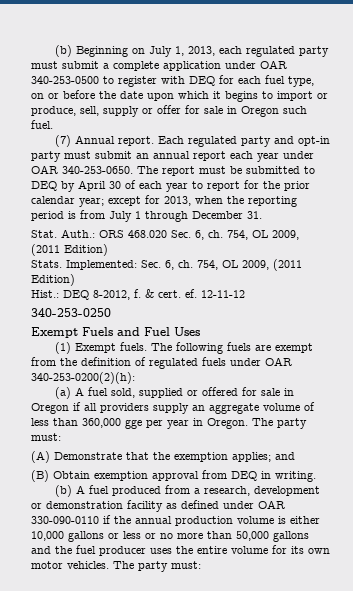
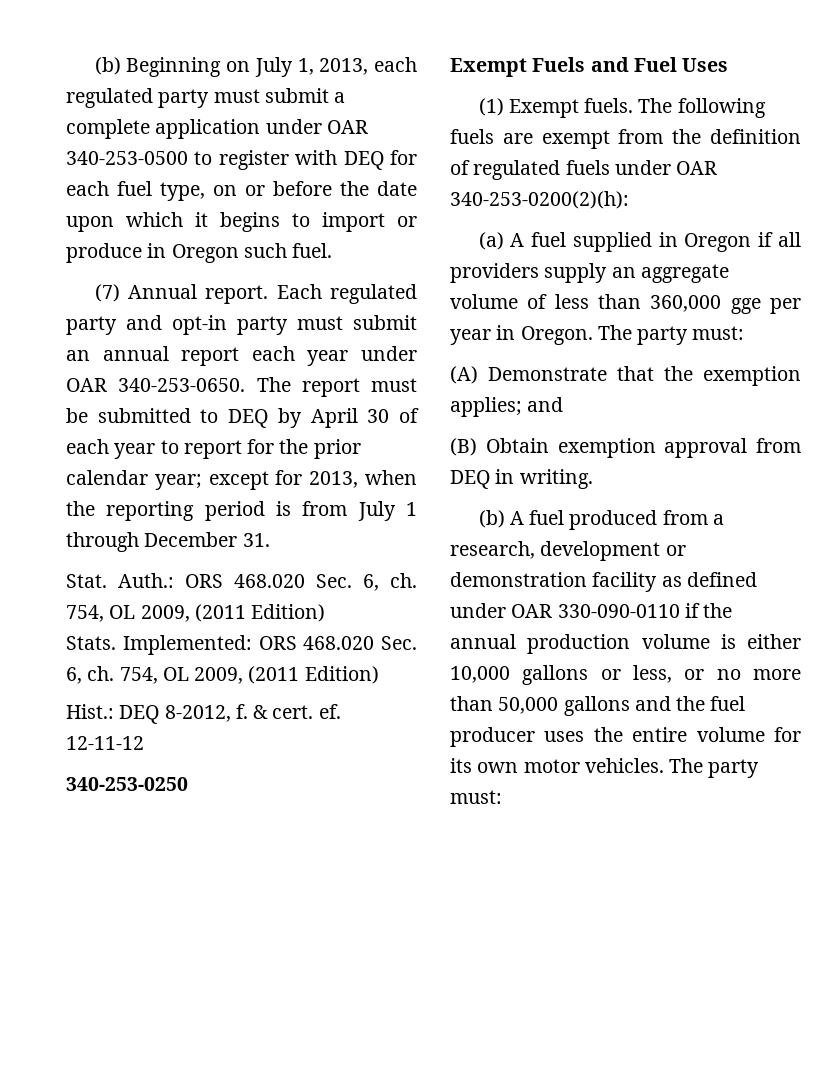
- (b) Beginning on July 1, 2013, each regulated party must submit a complete application under OAR 340-253-0500 to register with DEQ for each fuel type, on or before the date upon which it begins to import or produce, sell, supply or offer for sale in Oregon such fuel.
+ (b) Beginning on July 1, 2013, each regulated party must submit a complete application under OAR 340-253-0500 to register with DEQ for each fuel type, on or before the date upon which it begins to import or produce in Oregon such fuel.
- Implemented: Sec. 6, ch. 754, OL 2009, (2011 Edition)
+ Implemented: ORS 468.020 Sec. 6, ch. 754, OL 2009, (2011 Edition)
- (a) A fuel sold, supplied or offered for sale in Oregon if all providers supply an aggregate volume of less than 360,000 gge per year in Oregon.
+ (a) A fuel supplied in Oregon if all providers supply an aggregate volume of less than 360,000 gge per year in Oregon.
- (b) A fuel produced from a research, development or demonstration facility as defined under OAR 330-090-0110 if the annual production volume is either 10,000 gallons or less or no more than 50,000 gallons and the fuel producer uses the entire volume for its own motor vehicles.
+ (b) A fuel produced from a research, development or demonstration facility as defined under OAR 330-090-0110 if the annual production volume is either 10,000 gallons or less, or no more than 50,000 gallons and the fuel producer uses the entire volume for its own motor vehicles.

